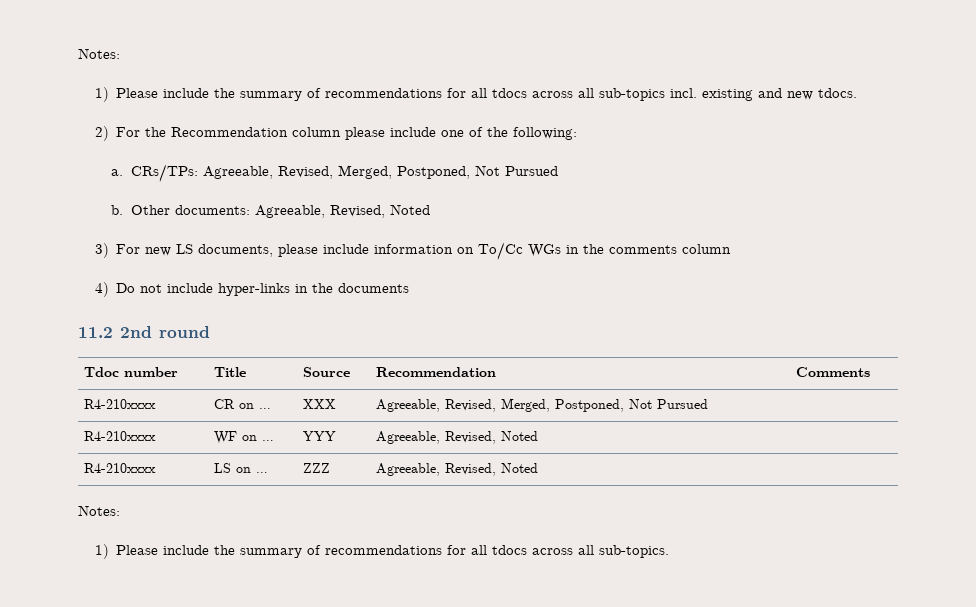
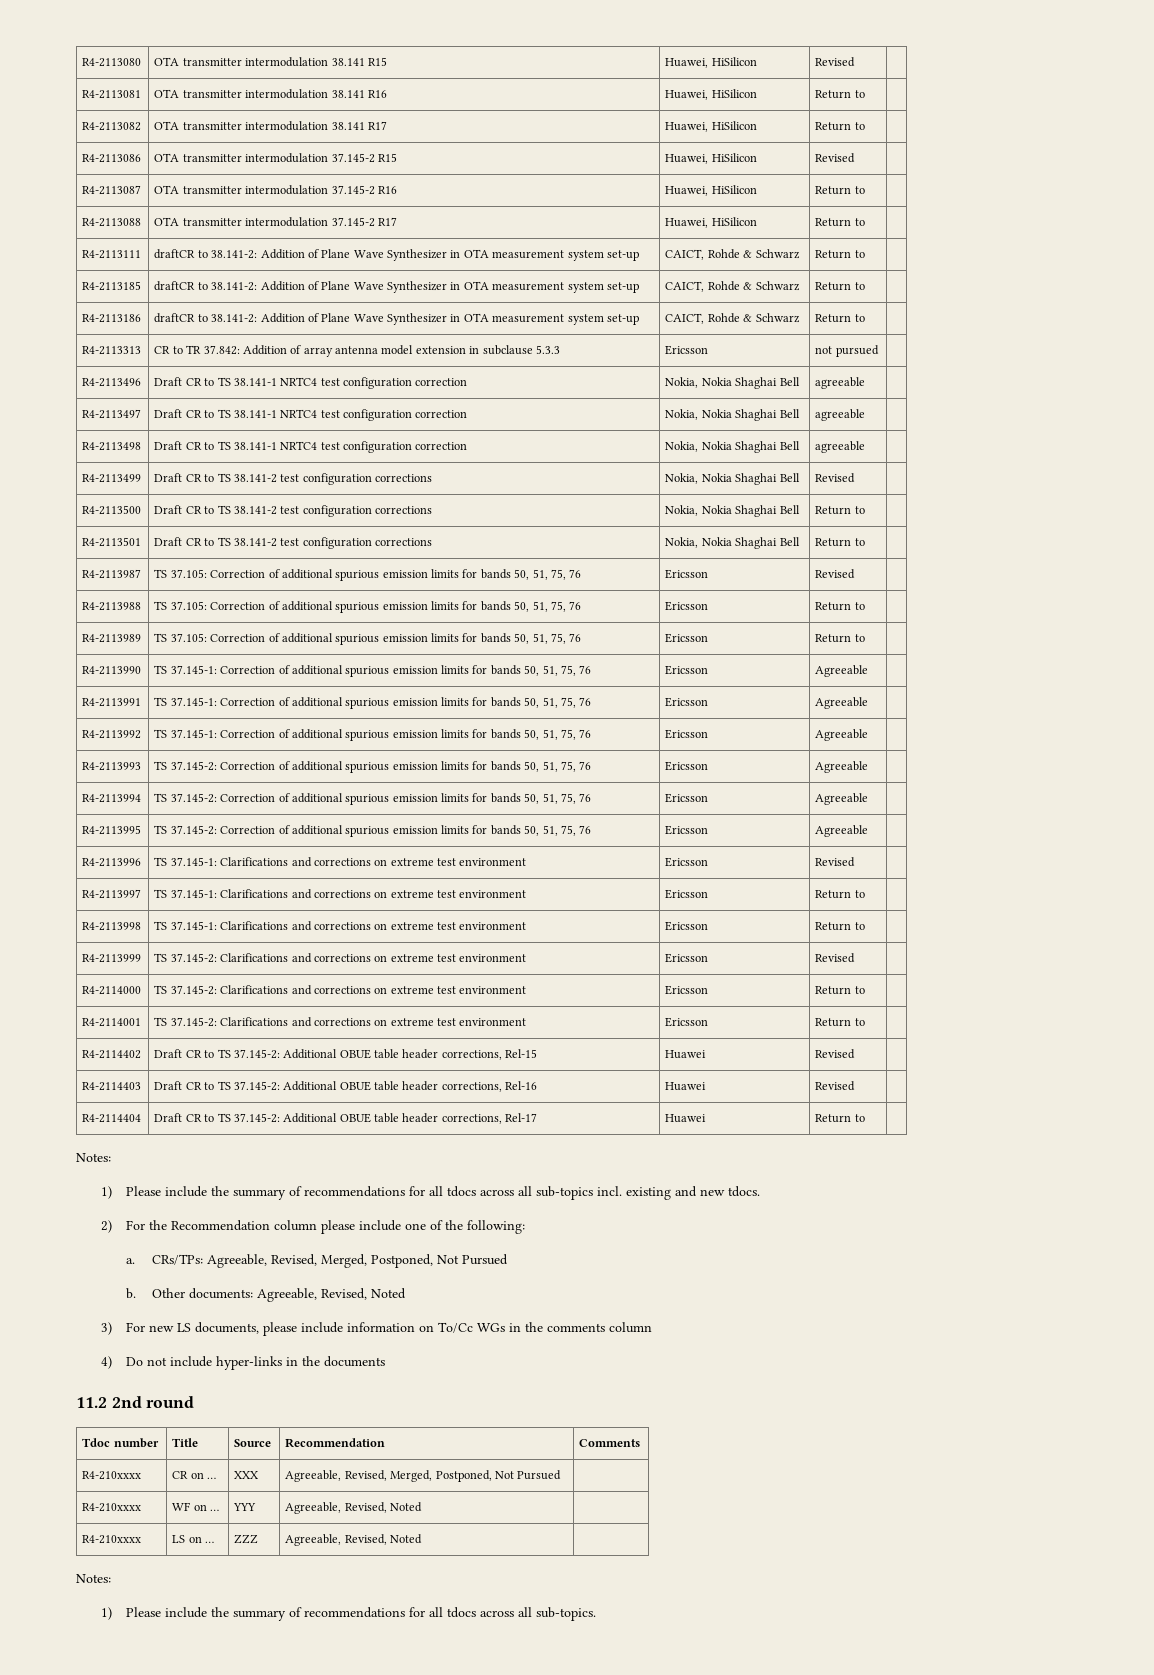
+ R4-2113080 | OTA transmitter intermodulation 38.141 R15 | Huawei, HiSilicon | Revised |
+ R4-2113081 | OTA transmitter intermodulation 38.141 R16 | Huawei, HiSilicon | Return to |
+ R4-2113082 | OTA transmitter intermodulation 38.141 R17 | Huawei, HiSilicon | Return to |
+ R4-2113086 | OTA transmitter intermodulation 37.145-2 R15 | Huawei, HiSilicon | Revised |
+ R4-2113087 | OTA transmitter intermodulation 37.145-2 R16 | Huawei, HiSilicon | Return to |
+ R4-2113088 | OTA transmitter intermodulation 37.145-2 R17 | Huawei, HiSilicon | Return to |
+ R4-2113111 | draftCR to 38.141-2: Addition of Plane Wave Synthesizer in OTA measurement system set-up | CAICT, Rohde & Schwarz | Return to |
+ R4-2113185 | draftCR to 38.141-2: Addition of Plane Wave Synthesizer in OTA measurement system set-up | CAICT, Rohde & Schwarz | Return to |
+ R4-2113186 | draftCR to 38.141-2: Addition of Plane Wave Synthesizer in OTA measurement system set-up | CAICT, Rohde & Schwarz | Return to |
+ R4-2113313 | CR to TR 37.842: Addition of array antenna model extension in subclause 5.3.3 | Ericsson | not pursued |
+ R4-2113496 | Draft CR to TS 38.141-1 NRTC4 test configuration correction | Nokia, Nokia Shaghai Bell | agreeable |
+ R4-2113497 | Draft CR to TS 38.141-1 NRTC4 test configuration correction | Nokia, Nokia Shaghai Bell | agreeable |
+ R4-2113498 | Draft CR to TS 38.141-1 NRTC4 test configuration correction | Nokia, Nokia Shaghai Bell | agreeable |
+ R4-2113499 | Draft CR to TS 38.141-2 test configuration corrections | Nokia, Nokia Shaghai Bell | Revised |
+ R4-2113500 | Draft CR to TS 38.141-2 test configuration corrections | Nokia, Nokia Shaghai Bell | Return to |
+ R4-2113501 | Draft CR to TS 38.141-2 test configuration corrections | Nokia, Nokia Shaghai Bell | Return to |
+ R4-2113987 | TS 37.105: Correction of additional spurious emission limits for bands 50, 51, 75, 76 | Ericsson | Revised |
+ R4-2113988 | TS 37.105: Correction of additional spurious emission limits for bands 50, 51, 75, 76 | Ericsson | Return to |
+ R4-2113989 | TS 37.105: Correction of additional spurious emission limits for bands 50, 51, 75, 76 | Ericsson | Return to |
+ R4-2113990 | TS 37.145-1: Correction of additional spurious emission limits for bands 50, 51, 75, 76 | Ericsson | Agreeable |
+ R4-2113991 | TS 37.145-1: Correction of additional spurious emission limits for bands 50, 51, 75, 76 | Ericsson | Agreeable |
+ R4-2113992 | TS 37.145-1: Correction of additional spurious emission limits for bands 50, 51, 75, 76 | Ericsson | Agreeable |
+ R4-2113993 | TS 37.145-2: Correction of additional spurious emission limits for bands 50, 51, 75, 76 | Ericsson | Agreeable |
+ R4-2113994 | TS 37.145-2: Correction of additional spurious emission limits for bands 50, 51, 75, 76 | Ericsson | Agreeable |
+ R4-2113995 | TS 37.145-2: Correction of additional spurious emission limits for bands 50, 51, 75, 76 | Ericsson | Agreeable |
+ R4-2113996 | TS 37.145-1: Clarifications and corrections on extreme test environment | Ericsson | Revised |
+ R4-2113997 | TS 37.145-1: Clarifications and corrections on extreme test environment | Ericsson | Return to |
+ R4-2113998 | TS 37.145-1: Clarifications and corrections on extreme test environment | Ericsson | Return to |
+ R4-2113999 | TS 37.145-2: Clarifications and corrections on extreme test environment | Ericsson | Revised |
+ R4-2114000 | TS 37.145-2: Clarifications and corrections on extreme test environment | Ericsson | Return to |
+ R4-2114001 | TS 37.145-2: Clarifications and corrections on extreme test environment | Ericsson | Return to |
+ R4-2114402 | Draft CR to TS 37.145-2: Additional OBUE table header corrections, Rel-15 | Huawei | Revised |
+ R4-2114403 | Draft CR to TS 37.145-2: Additional OBUE table header corrections, Rel-16 | Huawei | Revised |
+ R4-2114404 | Draft CR to TS 37.145-2: Additional OBUE table header corrections, Rel-17 | Huawei | Return to |

